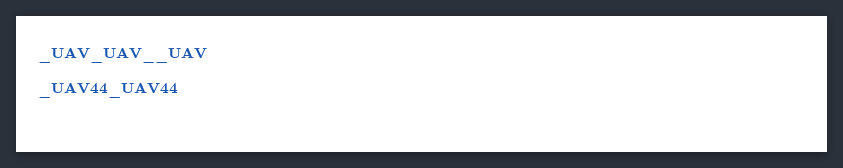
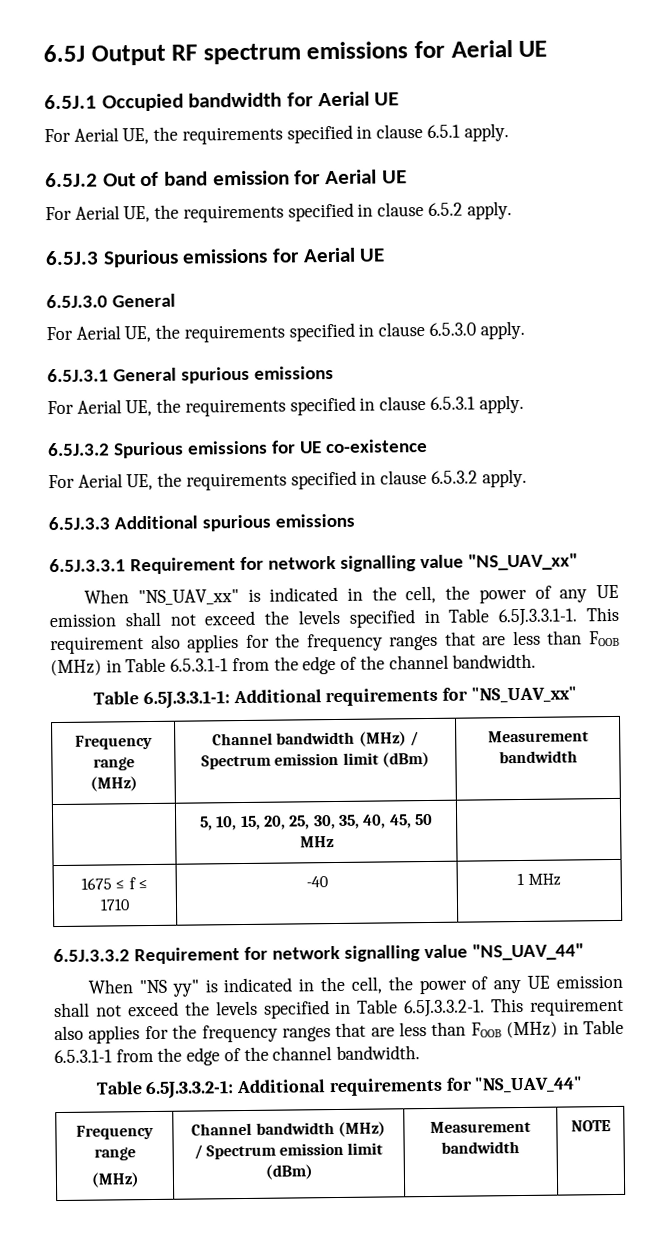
- _UAV_UAV__UAV
- _UAV44_UAV44
+ 6.5J Output RF spectrum emissions for Aerial UE
+ 6.5J.1 Occupied bandwidth for Aerial UE
+ For Aerial UE, the requirements specified in clause 6.5.1 apply.
+ 6.5J.2 Out of band emission for Aerial UE
+ For Aerial UE, the requirements specified in clause 6.5.2 apply.
+ 6.5J.3 Spurious emissions for Aerial UE
+ 6.5J.3.0 General
+ For Aerial UE, the requirements specified in clause 6.5.3.0 apply.
+ 6.5J.3.1 General spurious emissions
+ For Aerial UE, the requirements specified in clause 6.5.3.1 apply.
+ 6.5J.3.2 Spurious emissions for UE co-existence
+ For Aerial UE, the requirements specified in clause 6.5.3.2 apply.
+ 6.5J.3.3 Additional spurious emissions
+ 6.5J.3.3.1 Requirement for network signalling value "NS_UAV_xx"
+ When "NS_UAV_xx" is indicated in the cell, the power of any UE emission shall not exceed the levels specified in Table 6.5J.3.3.1-1. This requirement also applies for the frequency ranges that are less than FOOB (MHz) in Table 6.5.3.1-1 from the edge of the channel bandwidth.
+ Table 6.5J.3.3.1-1: Additional requirements for "NS_UAV_xx"
+ Frequency range
+ (MHz) | Channel bandwidth (MHz) / Spectrum emission limit (dBm) | Measurement bandwidth
+ | 5, 10, 15, 20, 25, 30, 35, 40, 45, 50 MHz |
+ 1675 ≤ f ≤ 1710 | -40 | 1 MHz
+ 6.5J.3.3.2 Requirement for network signalling value "NS_UAV_44"
+ When "NS yy" is indicated in the cell, the power of any UE emission shall not exceed the levels specified in Table 6.5J.3.3.2-1. This requirement also applies for the frequency ranges that are less than FOOB (MHz) in Table 6.5.3.1-1 from the edge of the channel bandwidth.
+ Table 6.5J.3.3.2-1: Additional requirements for "NS_UAV_44"
+ Frequency range
+ (MHz) | Channel bandwidth (MHz) / Spectrum emission limit (dBm) | Measurement bandwidth | NOTE

